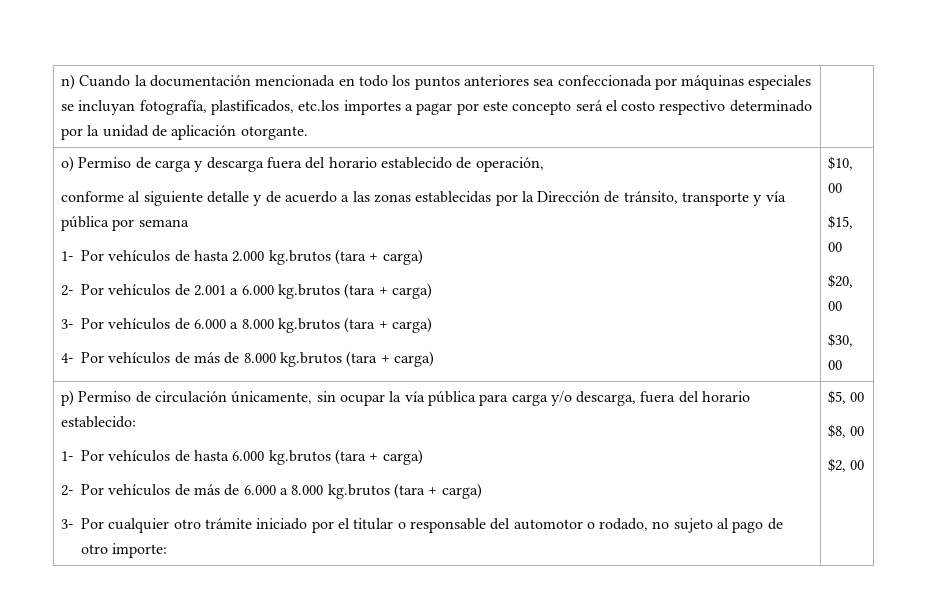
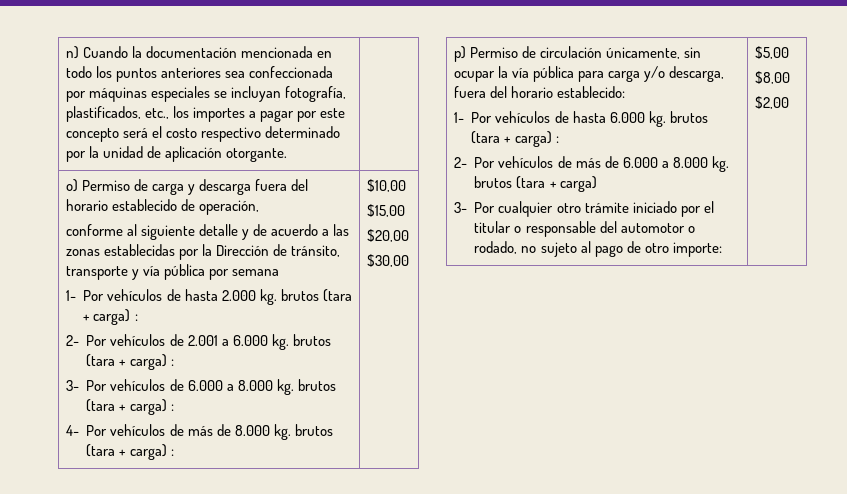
- n) Cuando la documentación mencionada en todo los puntos anteriores sea confeccionada por máquinas especiales se incluyan fotografía, plastificados, etc.los importes a pagar por este concepto será el costo respectivo determinado por la unidad de aplicación otorgante. |
+ n) Cuando la documentación mencionada en todo los puntos anteriores sea confeccionada por máquinas especiales se incluyan fotografía, plastificados, etc., los importes a pagar por este concepto será el costo respectivo determinado por la unidad de aplicación otorgante. |
- 1- Por vehículos de hasta 2.000 kg.brutos (tara + carga)
+ 1- Por vehículos de hasta 2.000 kg. brutos (tara + carga) :
- 2- Por vehículos de 2.001 a 6.000 kg.brutos (tara + carga)
+ 2- Por vehículos de 2.001 a 6.000 kg. brutos (tara + carga) :
- 3- Por vehículos de 6.000 a 8.000 kg.brutos (tara + carga)
+ 3- Por vehículos de 6.000 a 8.000 kg. brutos (tara + carga) :
- 4- Por vehículos de más de 8.000 kg.brutos (tara + carga) | $10, 00
- $15, 00
- $20, 00
- $30, 00
+ 4- Por vehículos de más de 8.000 kg. brutos (tara + carga) : | $10,00
+ $15,00
+ $20,00
+ $30,00
- 1- Por vehículos de hasta 6.000 kg.brutos (tara + carga)
+ 1- Por vehículos de hasta 6.000 kg. brutos (tara + carga) :
- 2- Por vehículos de más de 6.000 a 8.000 kg.brutos (tara + carga)
+ 2- Por vehículos de más de 6.000 a 8.000 kg. brutos (tara + carga)
- $5, 00
- $8, 00
- $2, 00
+ $5,00
+ $8,00
+ $2,00

